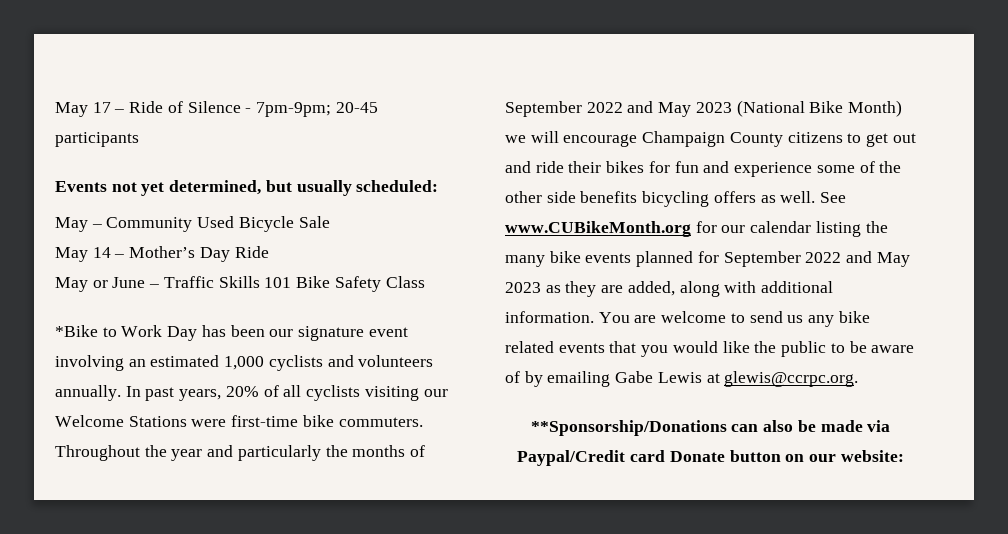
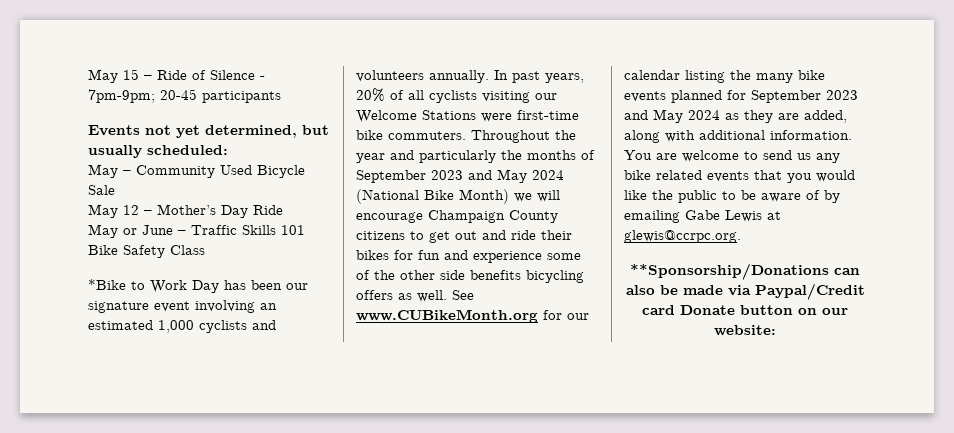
- May 17 – Ride of Silence - 7pm-9pm; 20-45 participants
+ May 15 – Ride of Silence - 7pm-9pm; 20-45 participants
- May 14 – Mother’s Day Ride
+ May 12 – Mother’s Day Ride
- Throughout the year and particularly the months of September 2022 and May 2023 (National Bike Month) we will encourage Champaign County citizens to get out and ride their bikes for fun and experience some of the other side benefits bicycling offers as well.
+ Throughout the year and particularly the months of September 2023 and May 2024 (National Bike Month) we will encourage Champaign County citizens to get out and ride their bikes for fun and experience some of the other side benefits bicycling offers as well.
- See www.CUBikeMonth.org for our calendar listing the many bike events planned for September 2022 and May 2023 as they are added, along with additional information.
+ See www.CUBikeMonth.org for our calendar listing the many bike events planned for September 2023 and May 2024 as they are added, along with additional information.

